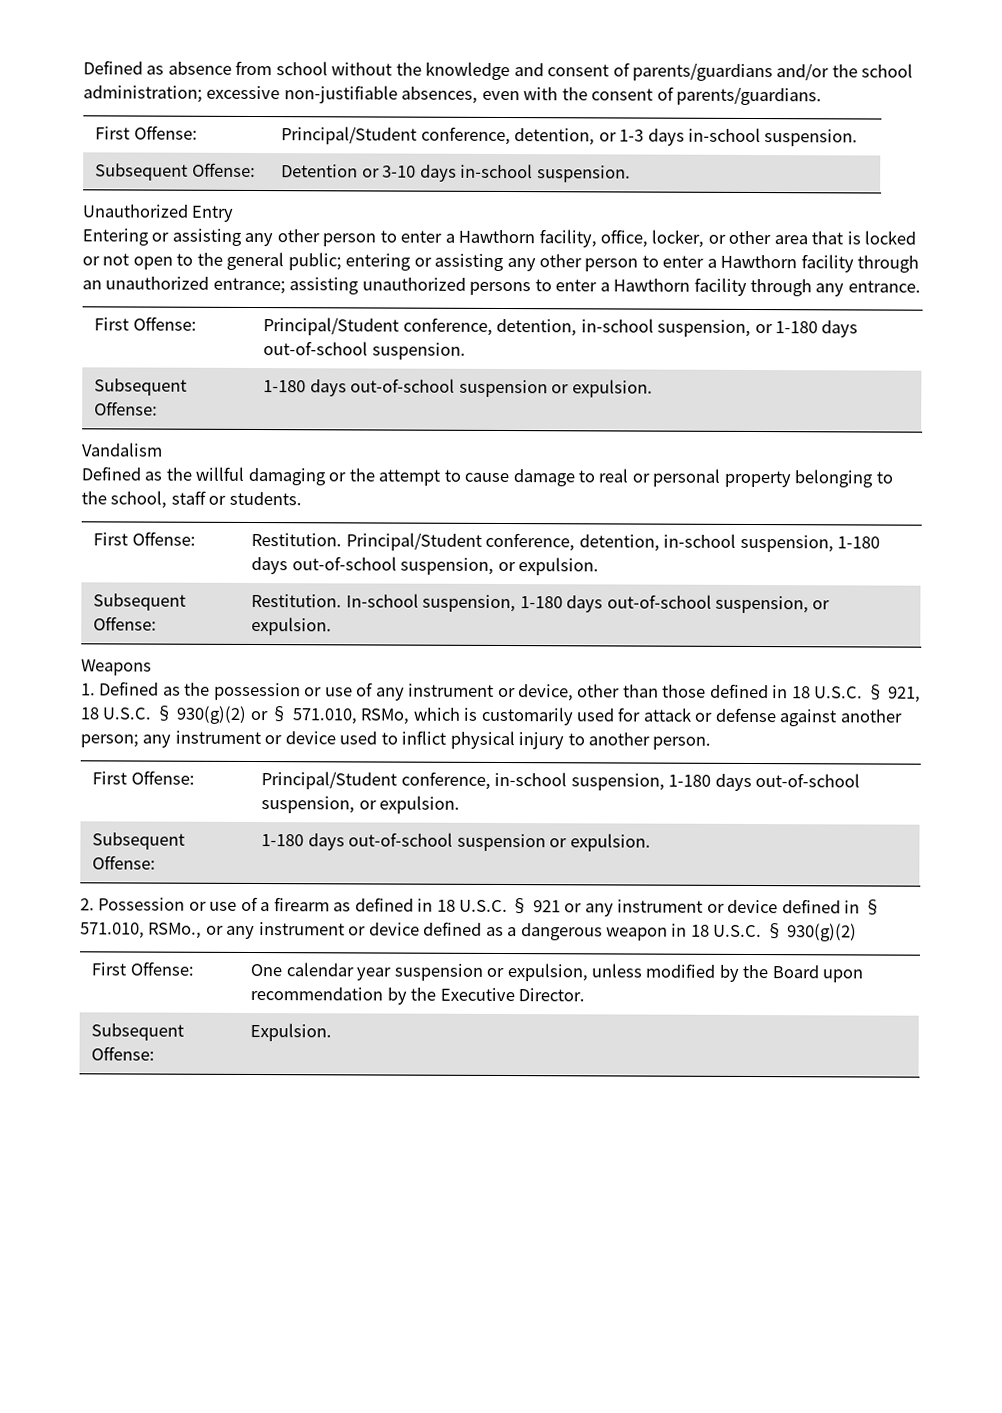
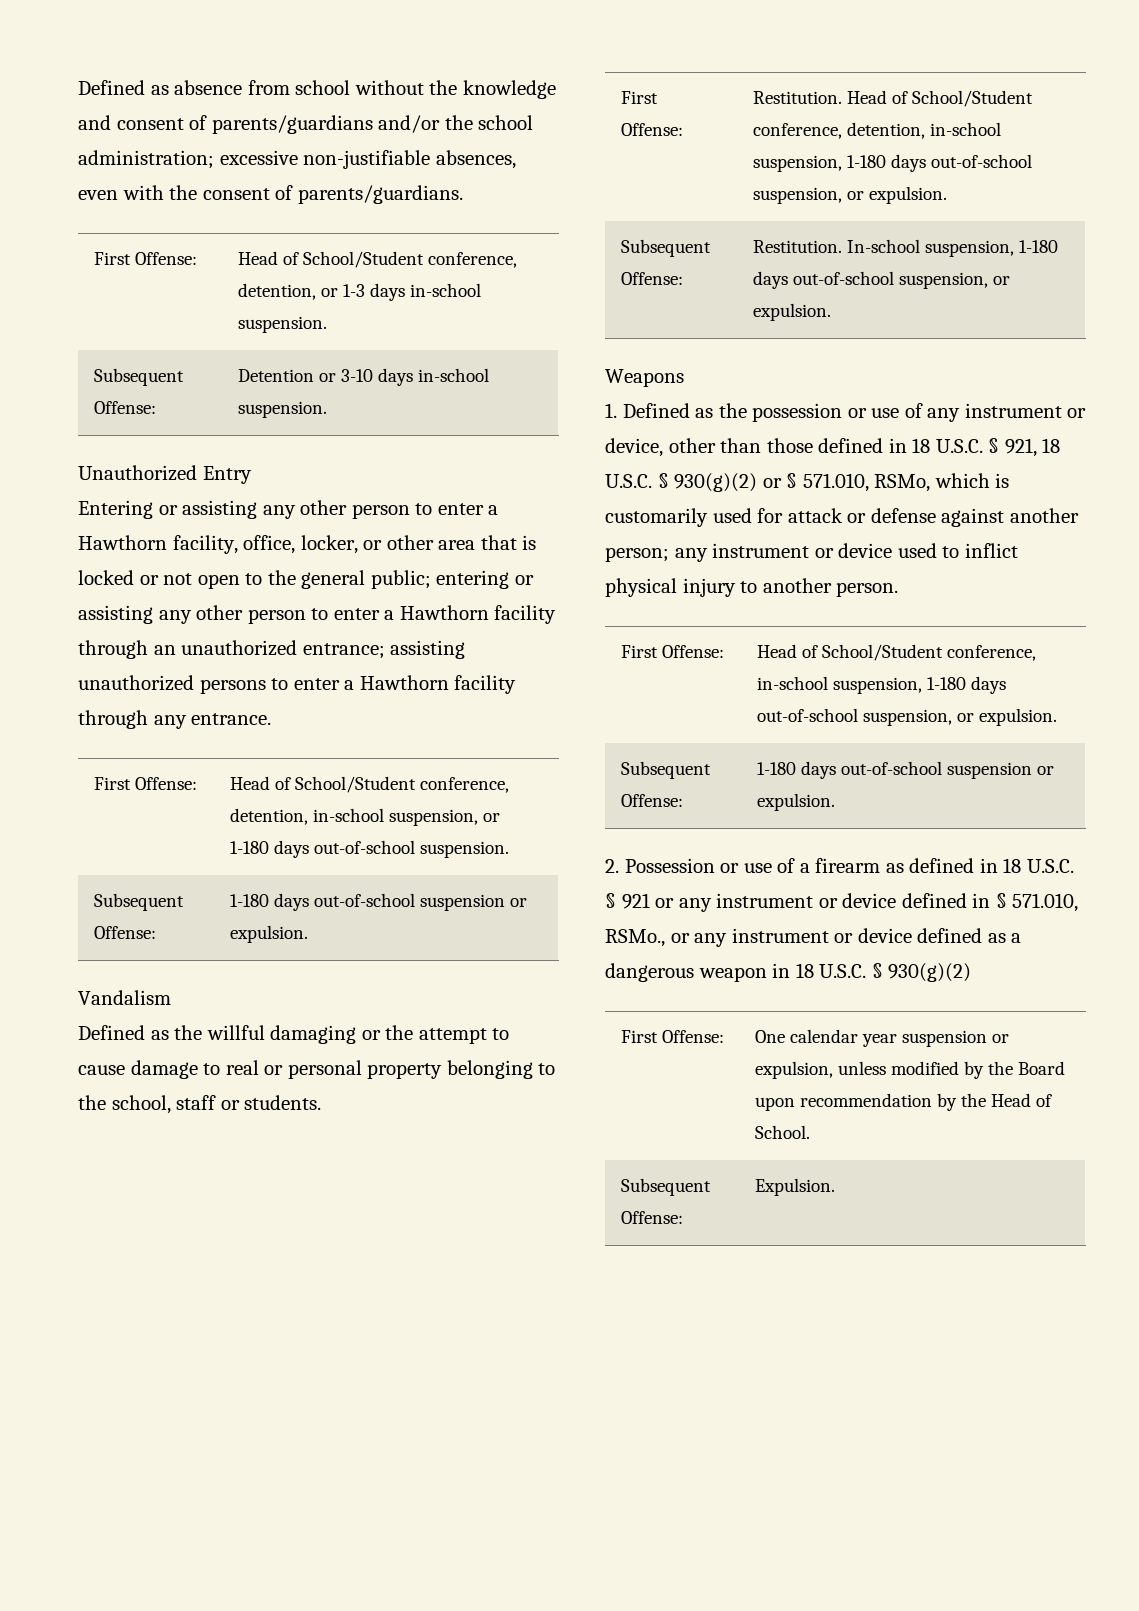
- First Offense: | Principal/Student conference, detention, or 1-3 days in-school suspension.
+ First Offense: | Head of School/Student conference, detention, or 1-3 days in-school suspension.
- First Offense: | Principal/Student conference, detention, in-school suspension, or 1-180 days out-of-school suspension.
+ First Offense: | Head of School/Student conference, detention, in-school suspension, or 1-180 days out-of-school suspension.
- First Offense: | Restitution. Principal/Student conference, detention, in-school suspension, 1-180 days out-of-school suspension, or expulsion.
+ First Offense: | Restitution. Head of School/Student conference, detention, in-school suspension, 1-180 days out-of-school suspension, or expulsion.
- First Offense: | Principal/Student conference, in-school suspension, 1-180 days out-of-school suspension, or expulsion.
+ First Offense: | Head of School/Student conference, in-school suspension, 1-180 days out-of-school suspension, or expulsion.
- First Offense: | One calendar year suspension or expulsion, unless modified by the Board upon recommendation by the Executive Director.
+ First Offense: | One calendar year suspension or expulsion, unless modified by the Board upon recommendation by the Head of School.

